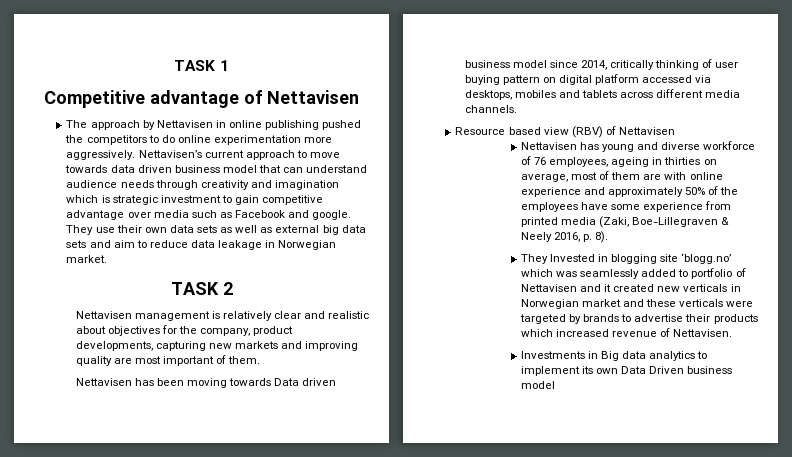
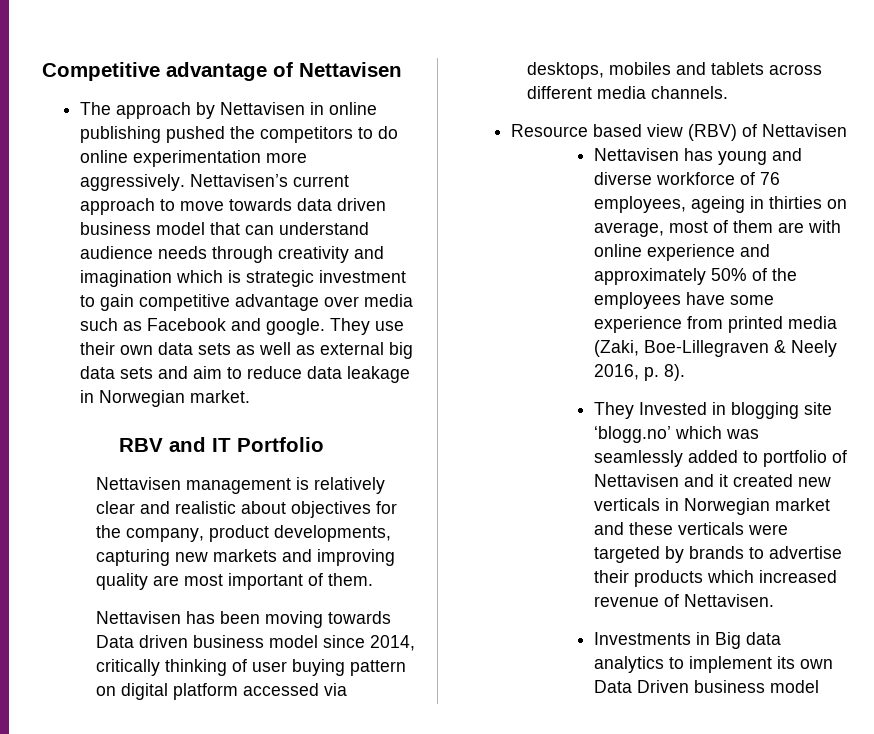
- TASK 1
- TASK 2
+ RBV and IT Portfolio

